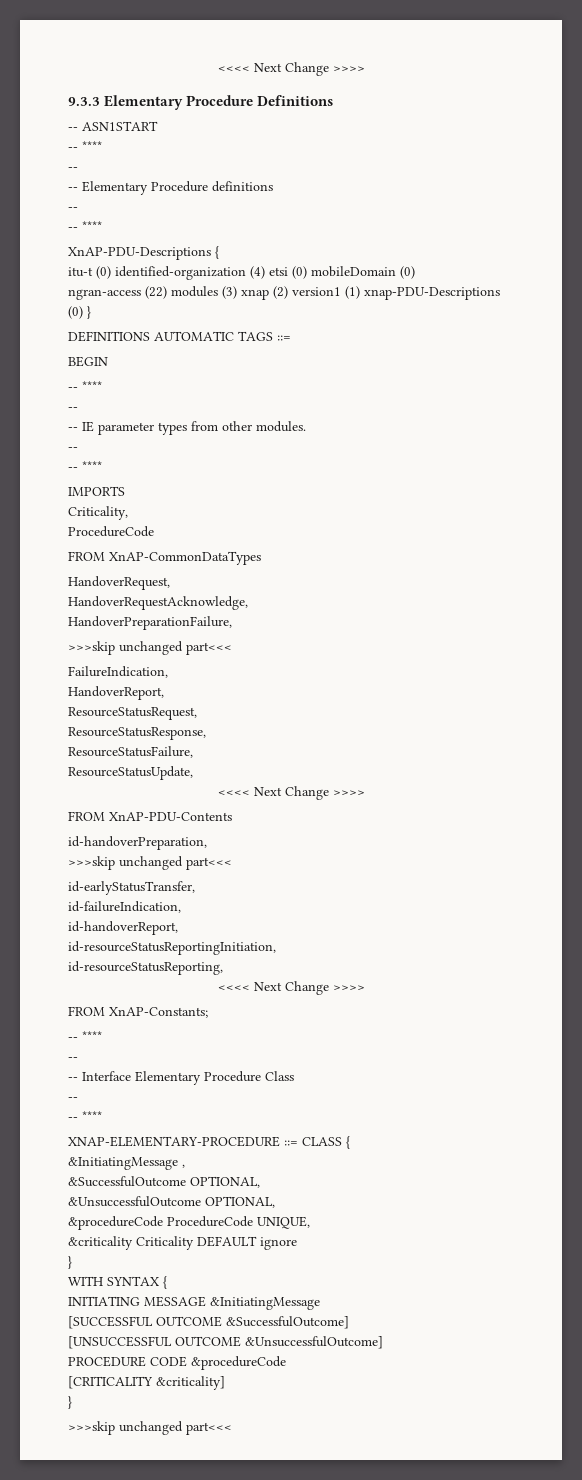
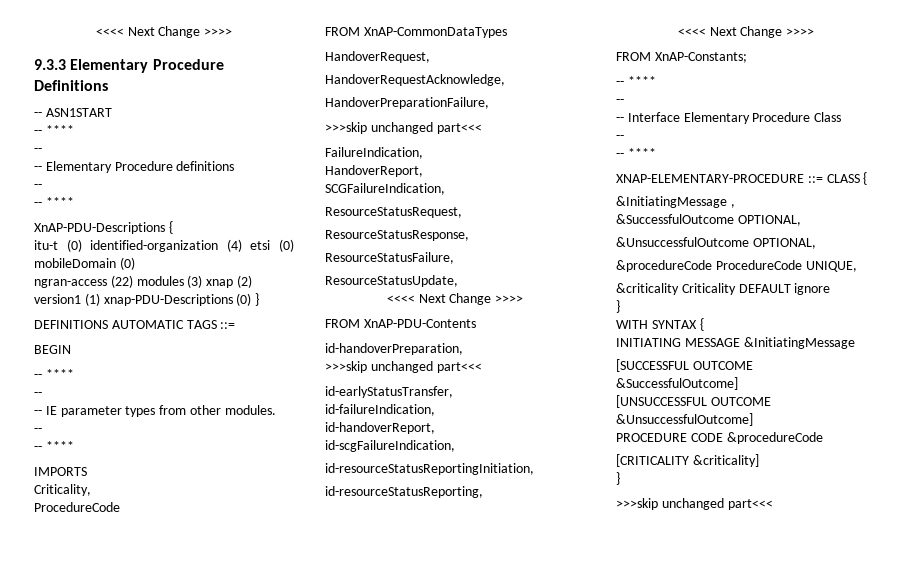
+ SCGFailureIndication,
+ id-scgFailureIndication,

